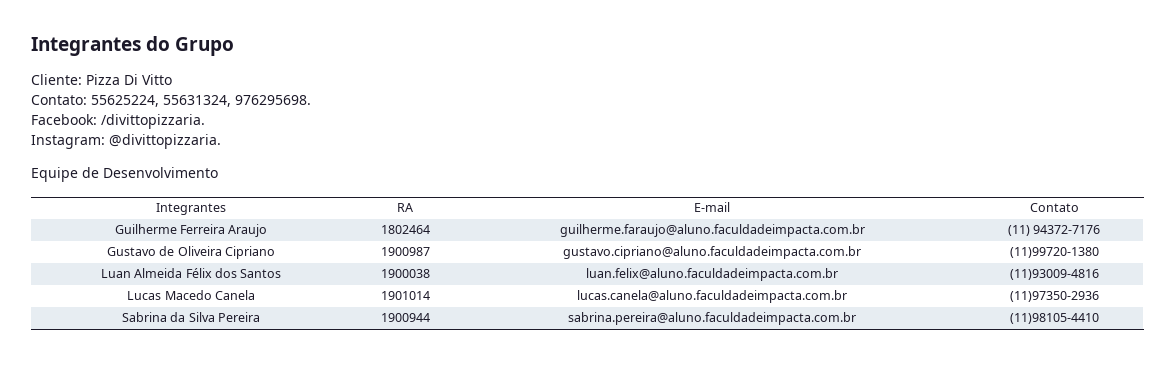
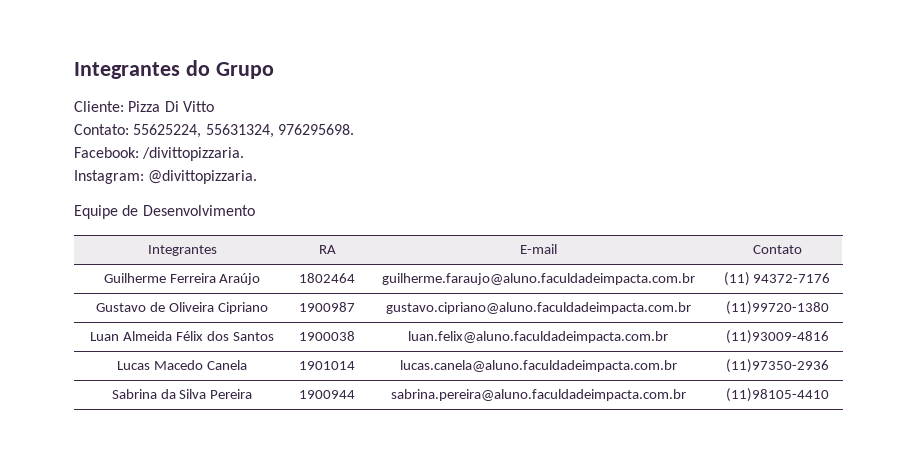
- Guilherme Ferreira Araujo | 1802464 | guilherme.faraujo@aluno.faculdadeimpacta.com.br | (11) 94372-7176
+ Guilherme Ferreira Araújo | 1802464 | guilherme.faraujo@aluno.faculdadeimpacta.com.br | (11) 94372-7176

